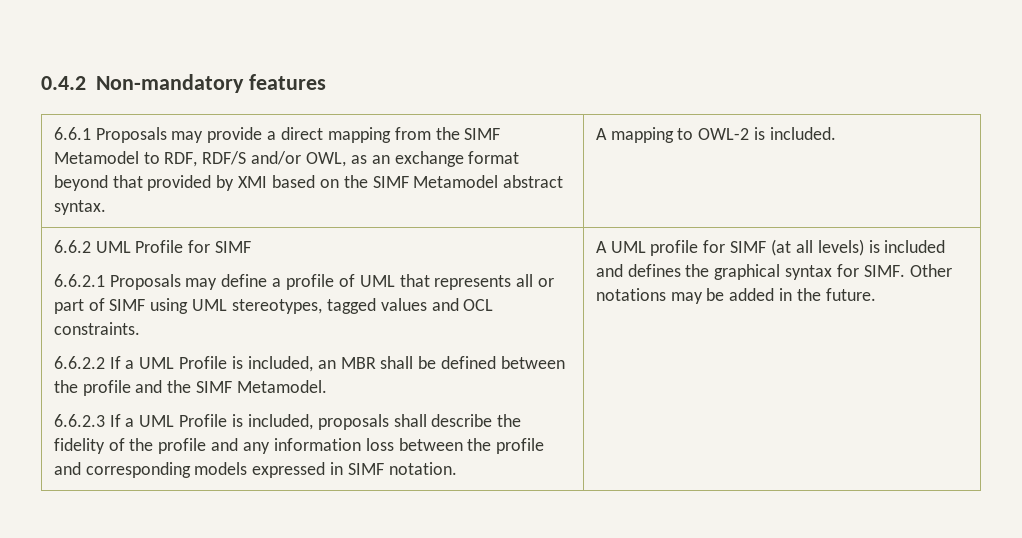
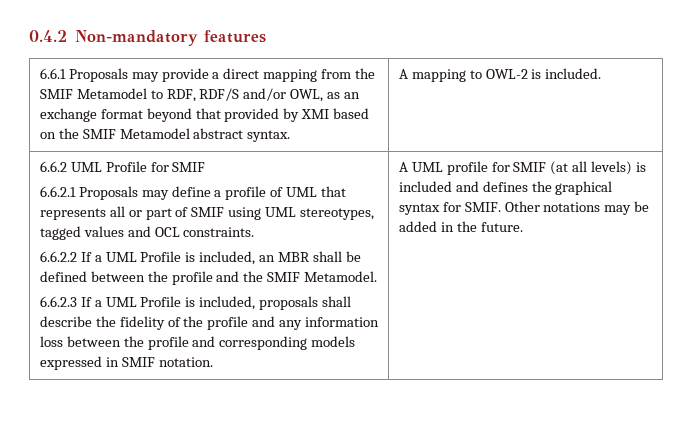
- 6.6.1 Proposals may provide a direct mapping from the SIMF Metamodel to RDF, RDF/S and/or OWL, as an exchange format beyond that provided by XMI based on the SIMF Metamodel abstract syntax. | A mapping to OWL-2 is included.
+ 6.6.1 Proposals may provide a direct mapping from the SMIF Metamodel to RDF, RDF/S and/or OWL, as an exchange format beyond that provided by XMI based on the SMIF Metamodel abstract syntax. | A mapping to OWL-2 is included.
- 6.6.2 UML Profile for SIMF
+ 6.6.2 UML Profile for SMIF
- 6.6.2.1 Proposals may define a profile of UML that represents all or part of SIMF using UML stereotypes, tagged values and OCL constraints.
+ 6.6.2.1 Proposals may define a profile of UML that represents all or part of SMIF using UML stereotypes, tagged values and OCL constraints.
- 6.6.2.2 If a UML Profile is included, an MBR shall be defined between the profile and the SIMF Metamodel.
+ 6.6.2.2 If a UML Profile is included, an MBR shall be defined between the profile and the SMIF Metamodel.
- 6.6.2.3 If a UML Profile is included, proposals shall describe the fidelity of the profile and any information loss between the profile and corresponding models expressed in SIMF notation.
+ 6.6.2.3 If a UML Profile is included, proposals shall describe the fidelity of the profile and any information loss between the profile and corresponding models expressed in SMIF notation.
- A UML profile for SIMF (at all levels) is included and defines the graphical syntax for SIMF.
+ A UML profile for SMIF (at all levels) is included and defines the graphical syntax for SMIF.

